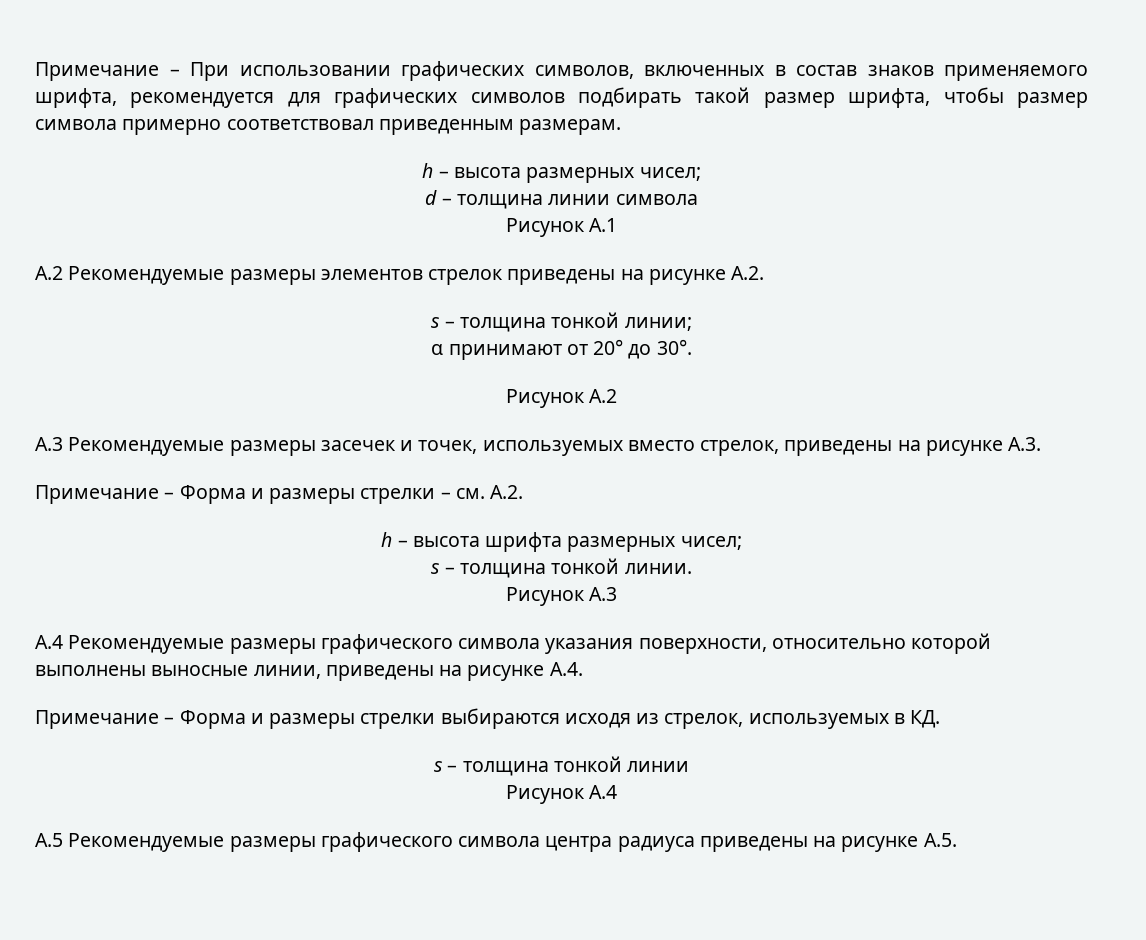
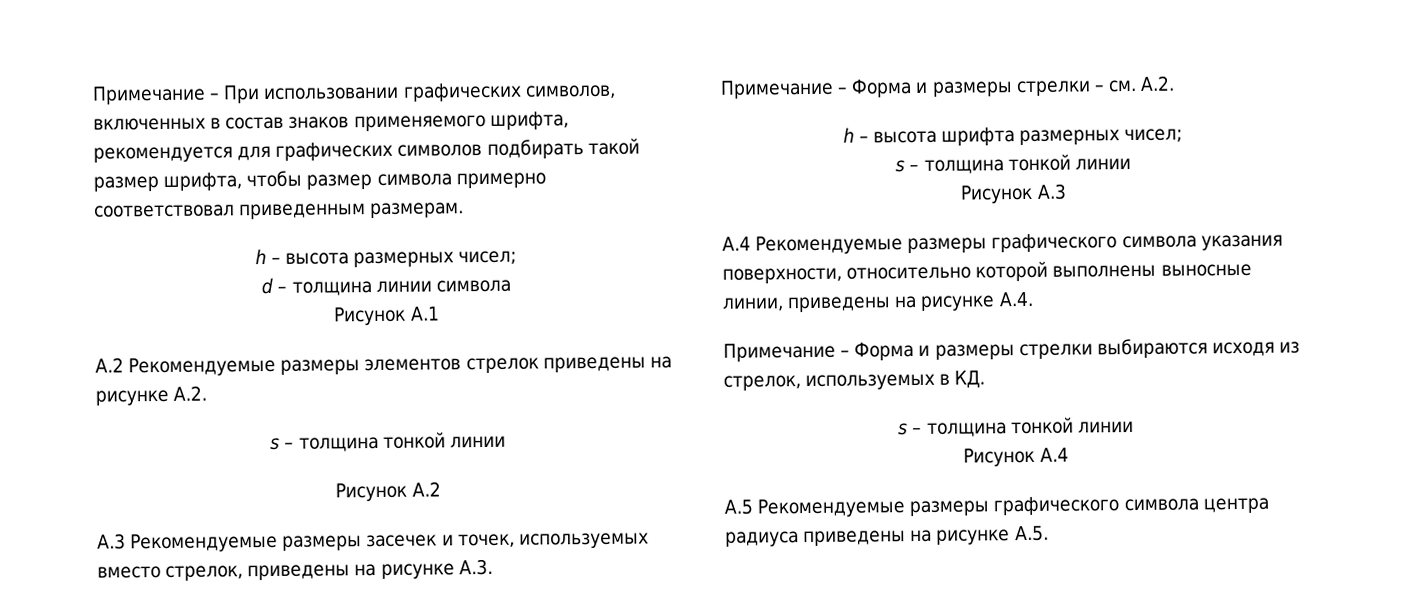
  А.2 Рекомендуемые размеры элементов стрелок приведены на рисунке А.2.
- s – толщина тонкой линии;
- α принимают от 20° до 30°.
+ s – толщина тонкой линии
  h – высота шрифта размерных чисел;
- s – толщина тонкой линии.
+ s – толщина тонкой линии

